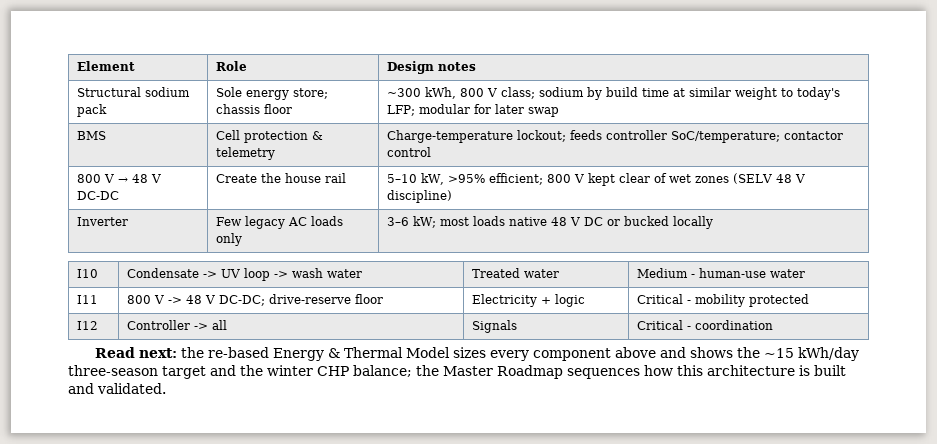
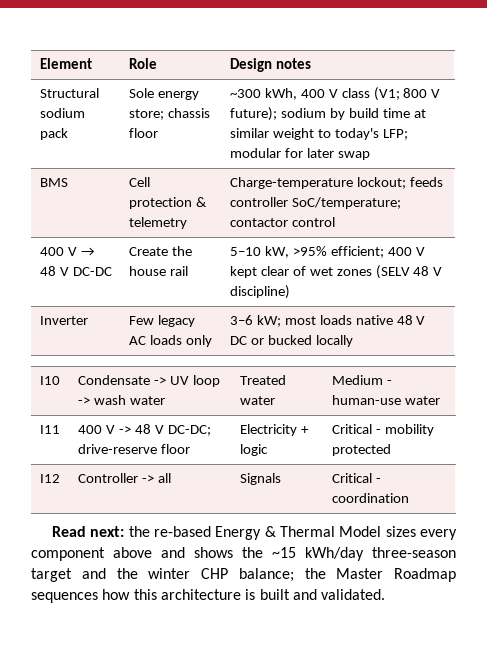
- Structural sodium pack | Sole energy store; chassis floor | ~300 kWh, 800 V class; sodium by build time at similar weight to today's LFP; modular for later swap
+ Structural sodium pack | Sole energy store; chassis floor | ~300 kWh, 400 V class (V1; 800 V future); sodium by build time at similar weight to today's LFP; modular for later swap
- 800 V → 48 V DC-DC | Create the house rail | 5–10 kW, >95% efficient; 800 V kept clear of wet zones (SELV 48 V discipline)
+ 400 V → 48 V DC-DC | Create the house rail | 5–10 kW, >95% efficient; 400 V kept clear of wet zones (SELV 48 V discipline)
- I11 | 800 V -> 48 V DC-DC; drive-reserve floor | Electricity + logic | Critical - mobility protected
+ I11 | 400 V -> 48 V DC-DC; drive-reserve floor | Electricity + logic | Critical - mobility protected

